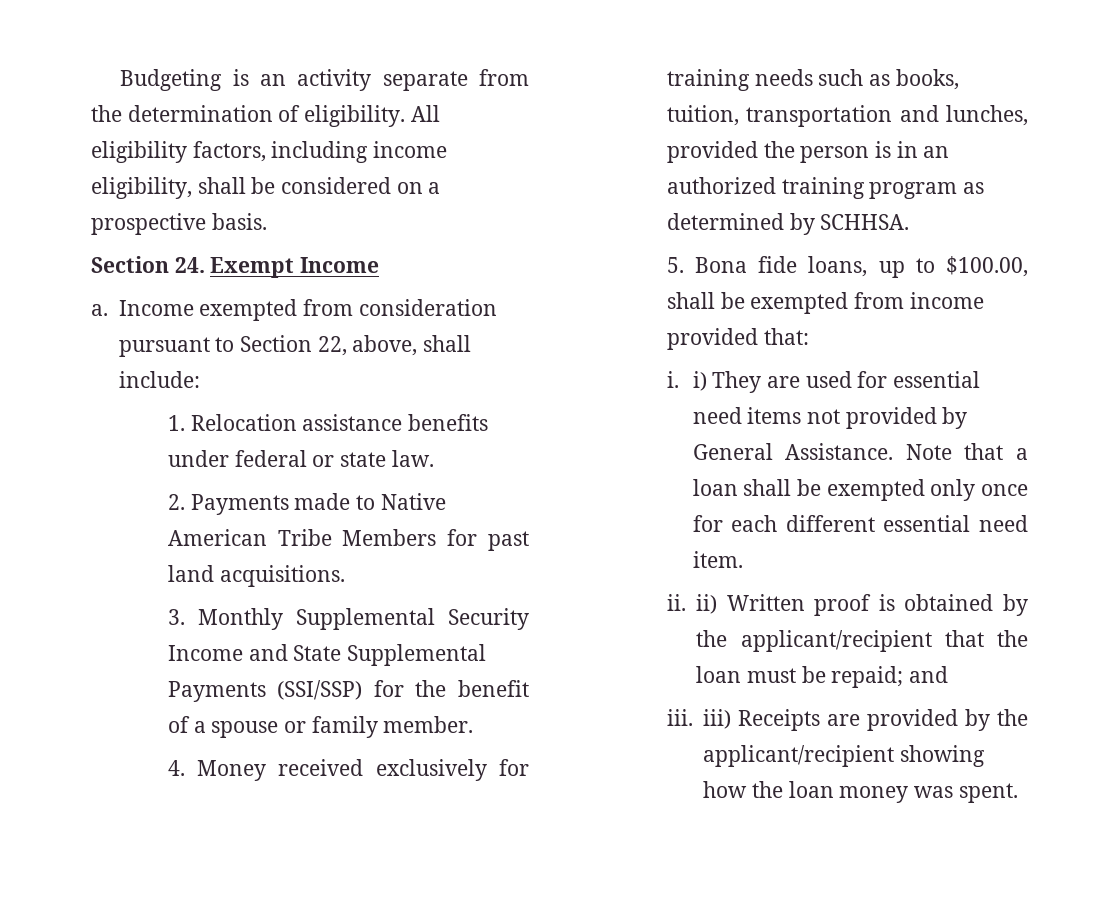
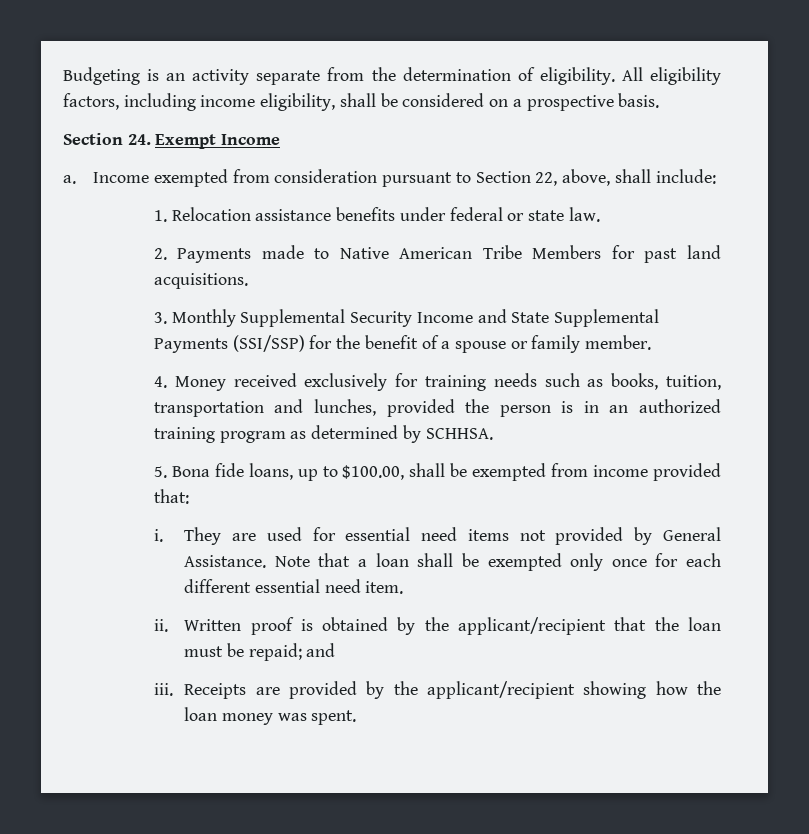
- i. i) They are used for essential need items not provided by General Assistance.
+ i. They are used for essential need items not provided by General Assistance.
- ii. ii) Written proof is obtained by the applicant/recipient that the loan must be repaid; and
+ ii. Written proof is obtained by the applicant/recipient that the loan must be repaid; and
- iii. iii) Receipts are provided by the applicant/recipient showing how the loan money was spent.
+ iii. Receipts are provided by the applicant/recipient showing how the loan money was spent.

